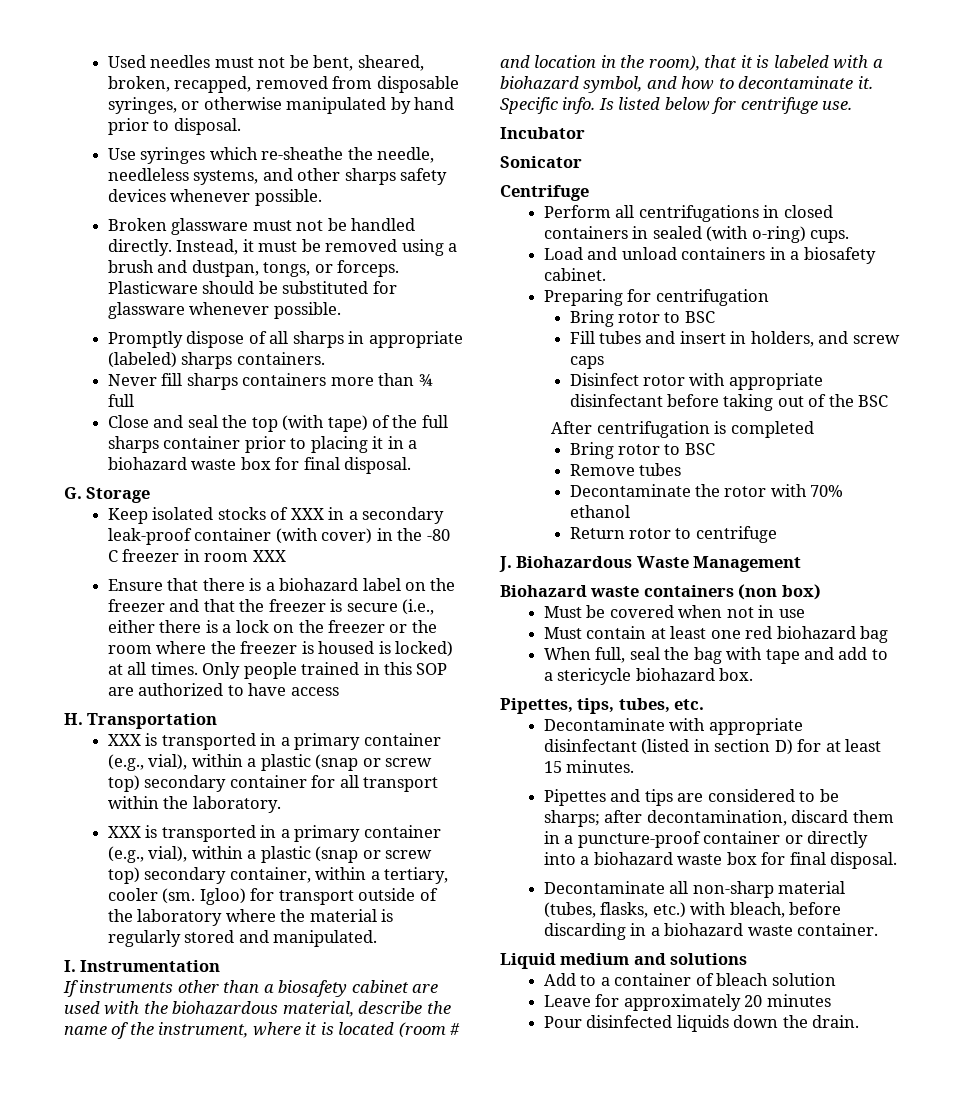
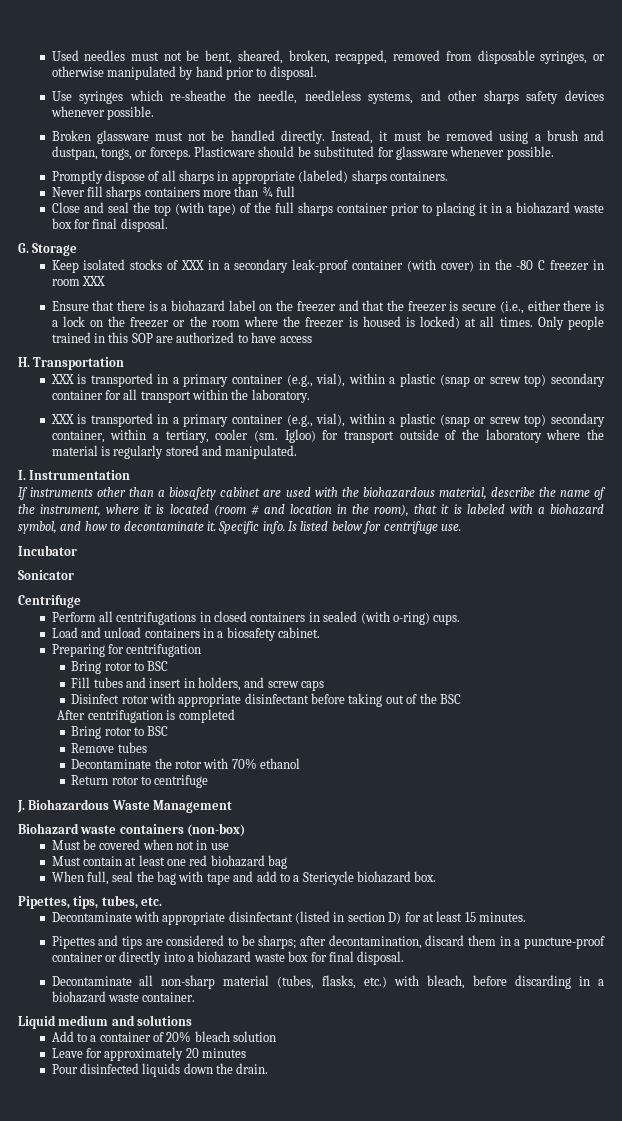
- Biohazard waste containers (non box)
+ Biohazard waste containers (non-box)
- When full, seal the bag with tape and add to a stericycle biohazard box.
+ When full, seal the bag with tape and add to a Stericycle biohazard box.
- Add to a container of bleach solution
+ Add to a container of 20% bleach solution

